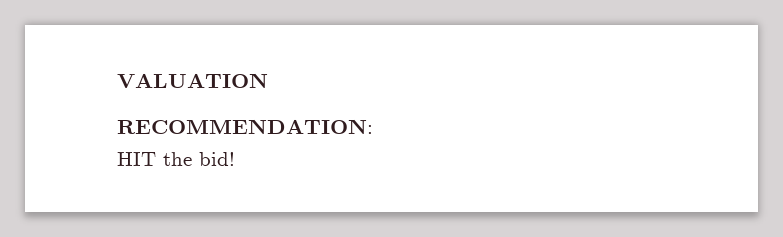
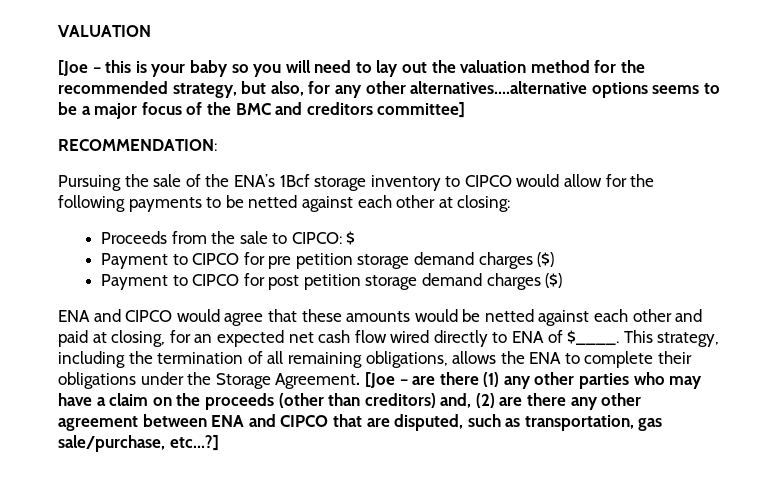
+ [Joe – this is your baby so you will need to lay out the valuation method for the recommended strategy, but also, for any other alternatives….alternative options seems to be a major focus of the BMC and creditors committee]
  RECOMMENDATION:
- HIT the bid!
+ Pursuing the sale of the ENA’s 1Bcf storage inventory to CIPCO would allow for the following payments to be netted against each other at closing:
+ Proceeds from the sale to CIPCO: $
+ Payment to CIPCO for pre petition storage demand charges ($)
+ Payment to CIPCO for post petition storage demand charges ($)
+ ENA and CIPCO would agree that these amounts would be netted against each other and paid at closing, for an expected net cash flow wired directly to ENA of $____. This strategy, including the termination of all remaining obligations, allows the ENA to complete their obligations under the Storage Agreement. [Joe – are there (1) any other parties who may have a claim on the proceeds (other than creditors) and, (2) are there any other agreement between ENA and CIPCO that are disputed, such as transportation, gas sale/purchase, etc…?]

